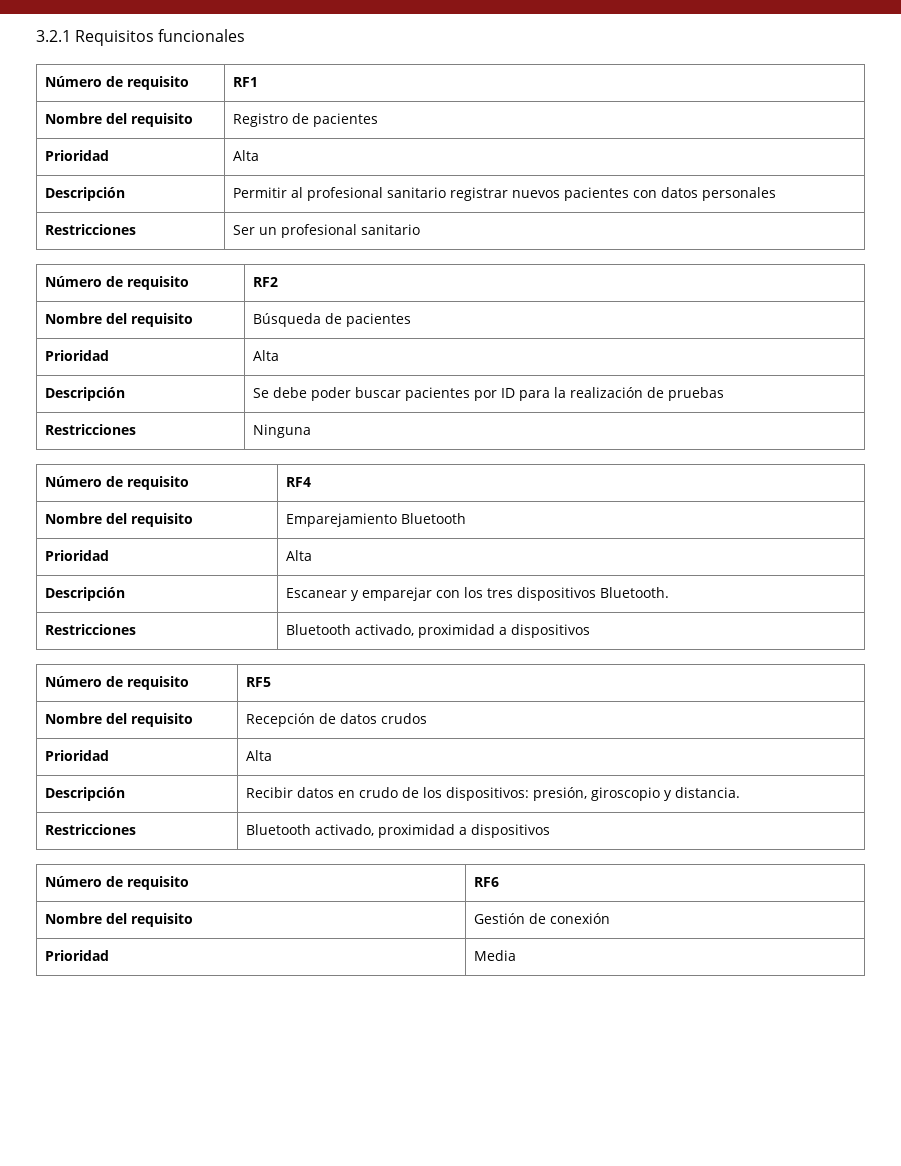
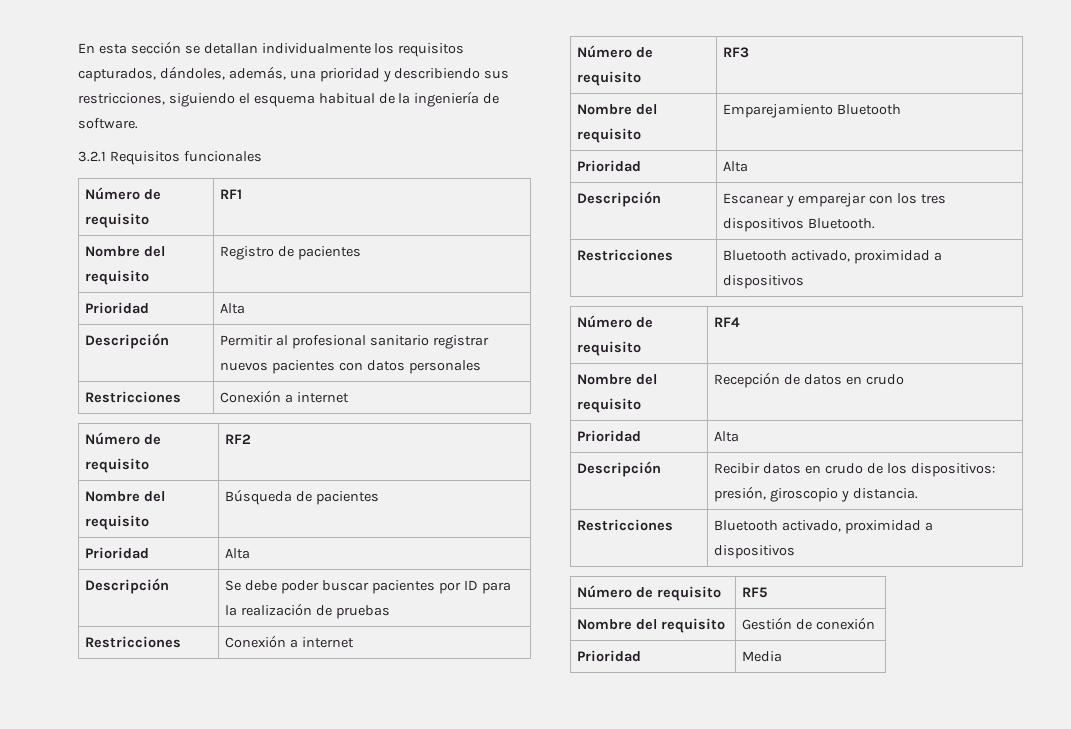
+ En esta sección se detallan individualmente los requisitos capturados, dándoles, además, una prioridad y describiendo sus restricciones, siguiendo el esquema habitual de la ingeniería de software.
  Descripción | Permitir al profesional sanitario registrar nuevos pacientes con datos personales
- Restricciones | Ser un profesional sanitario
+ Restricciones | Conexión a internet
  Descripción | Se debe poder buscar pacientes por ID para la realización de pruebas
- Restricciones | Ninguna
- Número de requisito | RF4
+ Restricciones | Conexión a internet
+ Número de requisito | RF3
- Número de requisito | RF5
+ Número de requisito | RF4
- Nombre del requisito | Recepción de datos crudos
+ Nombre del requisito | Recepción de datos en crudo
- Número de requisito | RF6
+ Número de requisito | RF5

